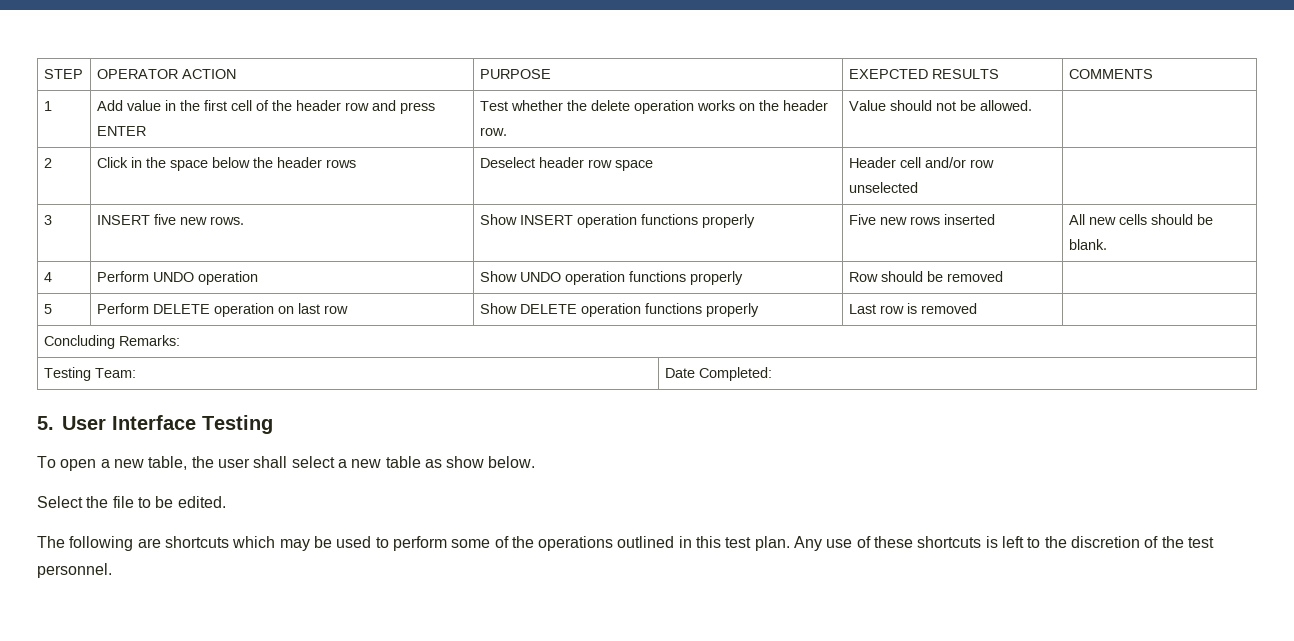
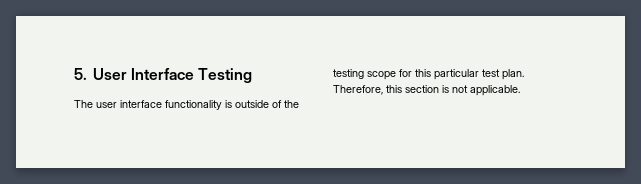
- STEP | OPERATOR ACTION | PURPOSE | EXEPCTED RESULTS | COMMENTS
- 1 | Add value in the first cell of the header row and press ENTER | Test whether the delete operation works on the header row. | Value should not be allowed. |
- 2 | Click in the space below the header rows | Deselect header row space | Header cell and/or row unselected |
- 3 | INSERT five new rows. | Show INSERT operation functions properly | Five new rows inserted | All new cells should be blank.
- 4 | Perform UNDO operation | Show UNDO operation functions properly | Row should be removed |
- 5 | Perform DELETE operation on last row | Show DELETE operation functions properly | Last row is removed |
- Concluding Remarks:
- Testing Team: | Date Completed:
  5. User Interface Testing
- To open a new table, the user shall select a new table as show below.
- Select the file to be edited.
- The following are shortcuts which may be used to perform some of the operations outlined in this test plan. Any use of these shortcuts is left to the discretion of the test personnel.
+ The user interface functionality is outside of the testing scope for this particular test plan. Therefore, this section is not applicable.

